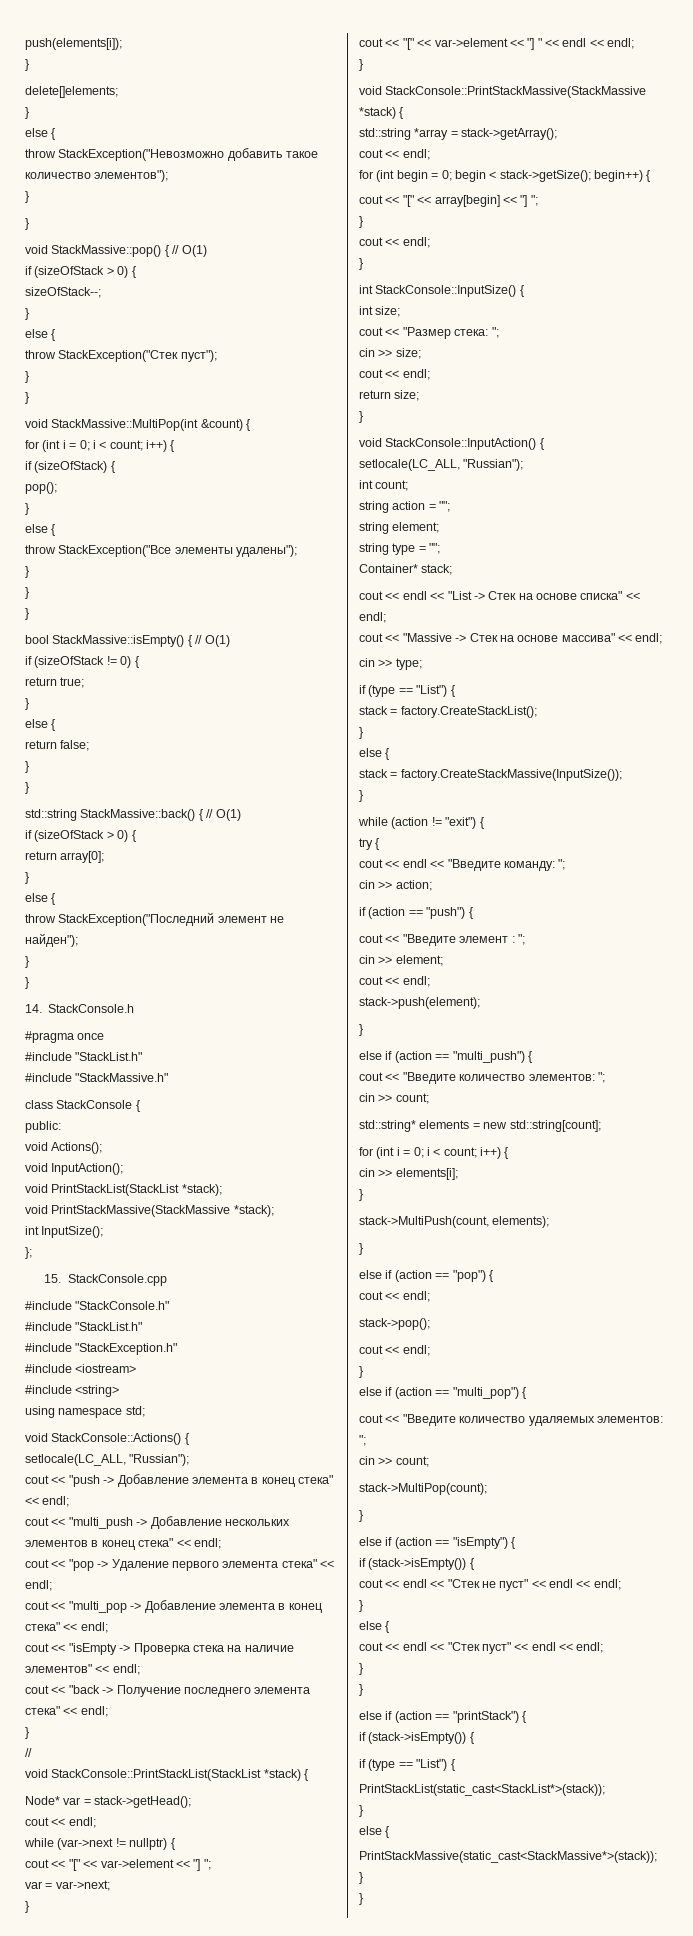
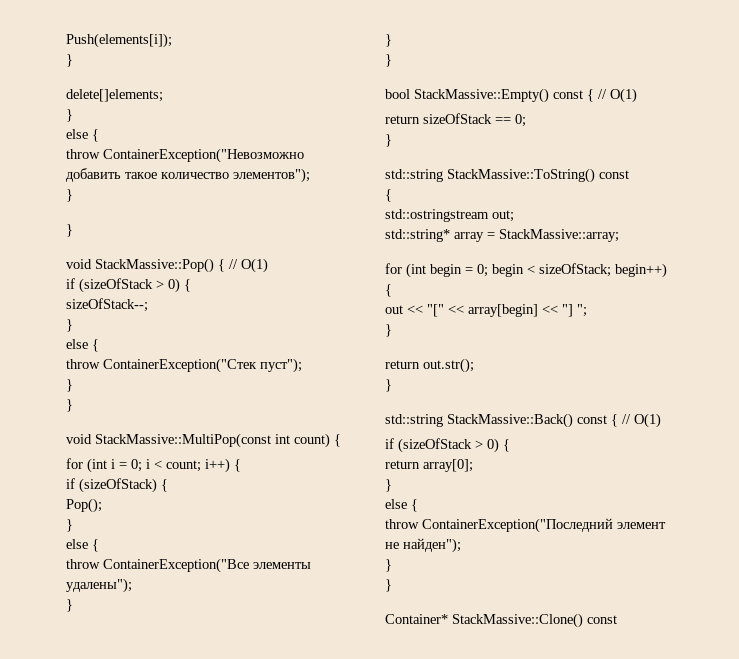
- push(elements[i]);
+ Push(elements[i]);
- throw StackException("Невозможно добавить такое количество элементов");
+ throw ContainerException("Невозможно добавить такое количество элементов");
- void StackMassive::pop() { // O(1)
+ void StackMassive::Pop() { // O(1)
- throw StackException("Стек пуст");
+ throw ContainerException("Стек пуст");
- void StackMassive::MultiPop(int &count) {
+ void StackMassive::MultiPop(const int count) {
- pop();
+ Pop();
  }
  else {
- throw StackException("Все элементы удалены");
+ throw ContainerException("Все элементы удалены");
- bool StackMassive::isEmpty() { // O(1)
- if (sizeOfStack != 0) {
- return true;
+ bool StackMassive::Empty() const { // O(1)
+ return sizeOfStack == 0;
  }
- else {
- return false;
+ std::string StackMassive::ToString() const
+ {
+ std::ostringstream out;
+ std::string* array = StackMassive::array;
+ for (int begin = 0; begin < sizeOfStack; begin++) {
+ out << "[" << array[begin] << "] ";
  }
+ return out.str();
  }
- std::string StackMassive::back() { // O(1)
+ std::string StackMassive::Back() const { // O(1)
- throw StackException("Последний элемент не найден");
+ throw ContainerException("Последний элемент не найден");
- 14. StackConsole.h
- #pragma once
- #include "StackList.h"
- #include "StackMassive.h"
- class StackConsole {
- public:
- void Actions();
- void InputAction();
- void PrintStackList(StackList *stack);
- void PrintStackMassive(StackMassive *stack);
- int InputSize();
- };
- 15. StackConsole.cpp
- #include "StackConsole.h"
- #include "StackList.h"
- #include "StackException.h"
- #include <iostream>
- #include <string>
- using namespace std;
- void StackConsole::Actions() {
- setlocale(LC_ALL, "Russian");
- cout << "push -> Добавление элемента в конец стека" << endl;
- cout << "multi_push -> Добавление нескольких элементов в конец стека" << endl;
- cout << "pop -> Удаление первого элемента стека" << endl;
- cout << "multi_pop -> Добавление элемента в конец стека" << endl;
- cout << "isEmpty -> Проверка стека на наличие элементов" << endl;
- cout << "back -> Получение последнего элемента стека" << endl;
- }
- //
- void StackConsole::PrintStackList(StackList *stack) {
- Node* var = stack->getHead();
- cout << endl;
- while (var->next != nullptr) {
- cout << "[" << var->element << "] ";
- var = var->next;
- }
- cout << "[" << var->element << "] " << endl << endl;
- }
- void StackConsole::PrintStackMassive(StackMassive *stack) {
- std::string *array = stack->getArray();
- cout << endl;
- for (int begin = 0; begin < stack->getSize(); begin++) {
- cout << "[" << array[begin] << "] ";
- }
- cout << endl;
- }
- int StackConsole::InputSize() {
- int size;
- cout << "Размер стека: ";
- cin >> size;
- cout << endl;
- return size;
- }
- void StackConsole::InputAction() {
- setlocale(LC_ALL, "Russian");
- int count;
- string action = "";
- string element;
- string type = "";
- Container* stack;
- cout << endl << "List -> Стек на основе списка" << endl;
- cout << "Massive -> Стек на основе массива" << endl;
- cin >> type;
- if (type == "List") {
- stack = factory.CreateStackList();
- }
- else {
- stack = factory.CreateStackMassive(InputSize());
- }
- while (action != "exit") {
- try {
- cout << endl << "Введите команду: ";
- cin >> action;
- if (action == "push") {
- cout << "Введите элемент : ";
- cin >> element;
- cout << endl;
- stack->push(element);
- }
- else if (action == "multi_push") {
- cout << "Введите количество элементов: ";
- cin >> count;
- std::string* elements = new std::string[count];
- for (int i = 0; i < count; i++) {
- cin >> elements[i];
- }
- stack->MultiPush(count, elements);
- }
- else if (action == "pop") {
- cout << endl;
- stack->pop();
- cout << endl;
- }
- else if (action == "multi_pop") {
- cout << "Введите количество удаляемых элементов: ";
- cin >> count;
- stack->MultiPop(count);
- }
- else if (action == "isEmpty") {
- if (stack->isEmpty()) {
- cout << endl << "Стек не пуст" << endl << endl;
- }
- else {
- cout << endl << "Стек пуст" << endl << endl;
- }
- }
- else if (action == "printStack") {
- if (stack->isEmpty()) {
- if (type == "List") {
- PrintStackList(static_cast<StackList*>(stack));
- }
- else {
- PrintStackMassive(static_cast<StackMassive*>(stack));
- }
- }
+ Container* StackMassive::Clone() const

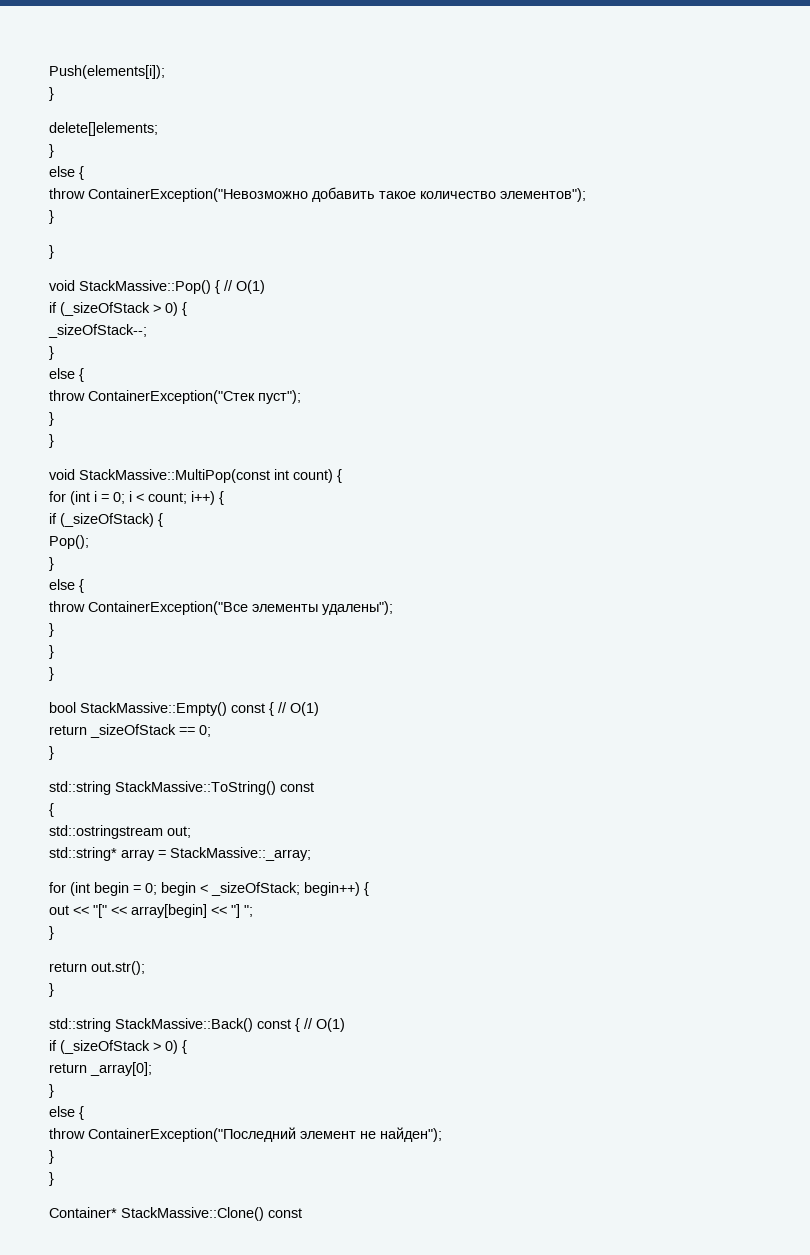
  void StackMassive::Pop() { // O(1)
- if (sizeOfStack > 0) {
- sizeOfStack--;
+ if (_sizeOfStack > 0) {
+ _sizeOfStack--;
- if (sizeOfStack) {
+ if (_sizeOfStack) {
- return sizeOfStack == 0;
+ return _sizeOfStack == 0;
- std::string* array = StackMassive::array;
+ std::string* array = StackMassive::_array;
- for (int begin = 0; begin < sizeOfStack; begin++) {
+ for (int begin = 0; begin < _sizeOfStack; begin++) {
  std::string StackMassive::Back() const { // O(1)
- if (sizeOfStack > 0) {
+ if (_sizeOfStack > 0) {
- return array[0];
+ return _array[0];

